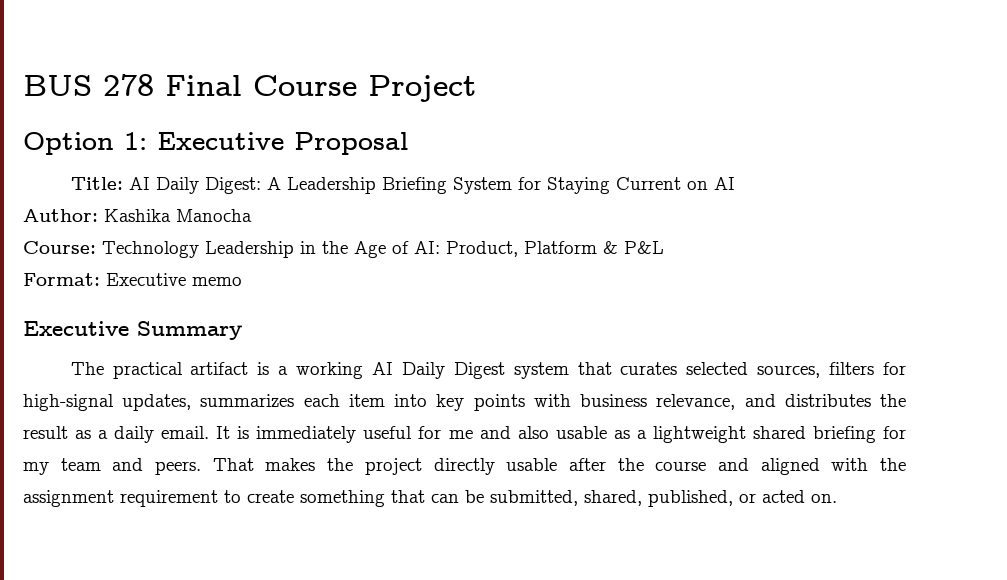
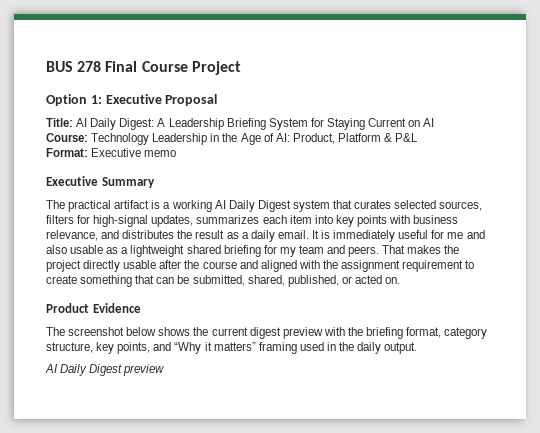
- Author: Kashika Manocha
+ Product Evidence
+ The screenshot below shows the current digest preview with the briefing format, category structure, key points, and “Why it matters” framing used in the daily output.
+ AI Daily Digest preview

